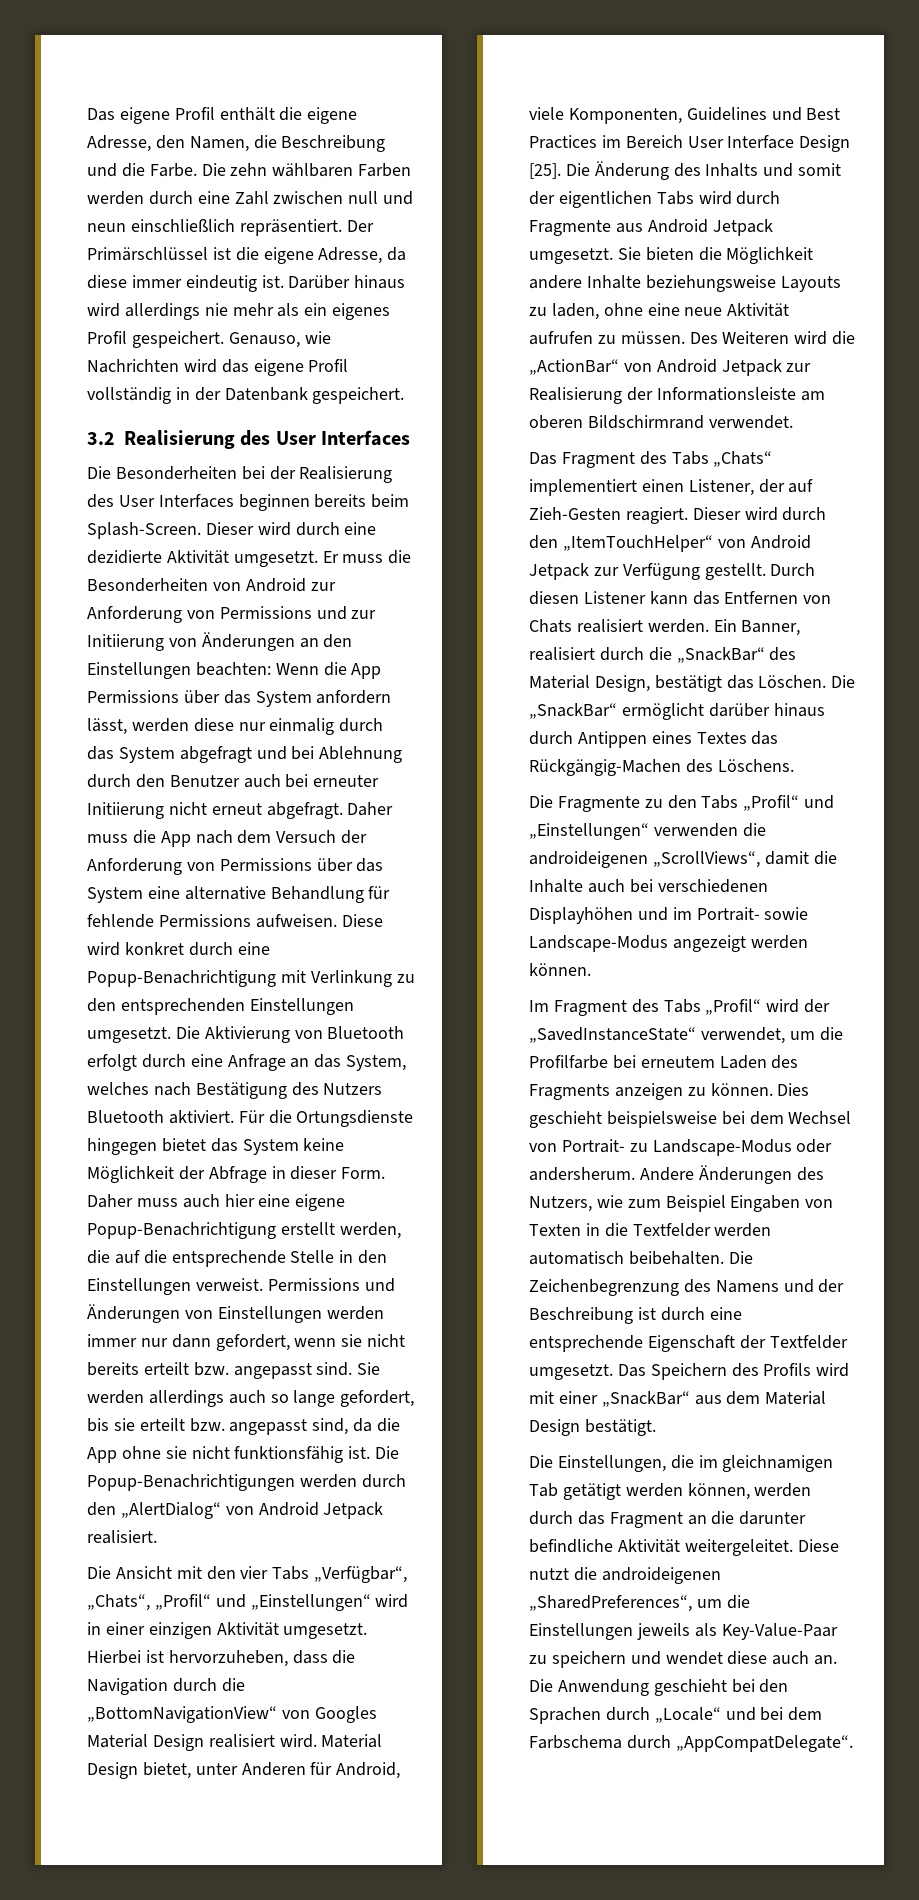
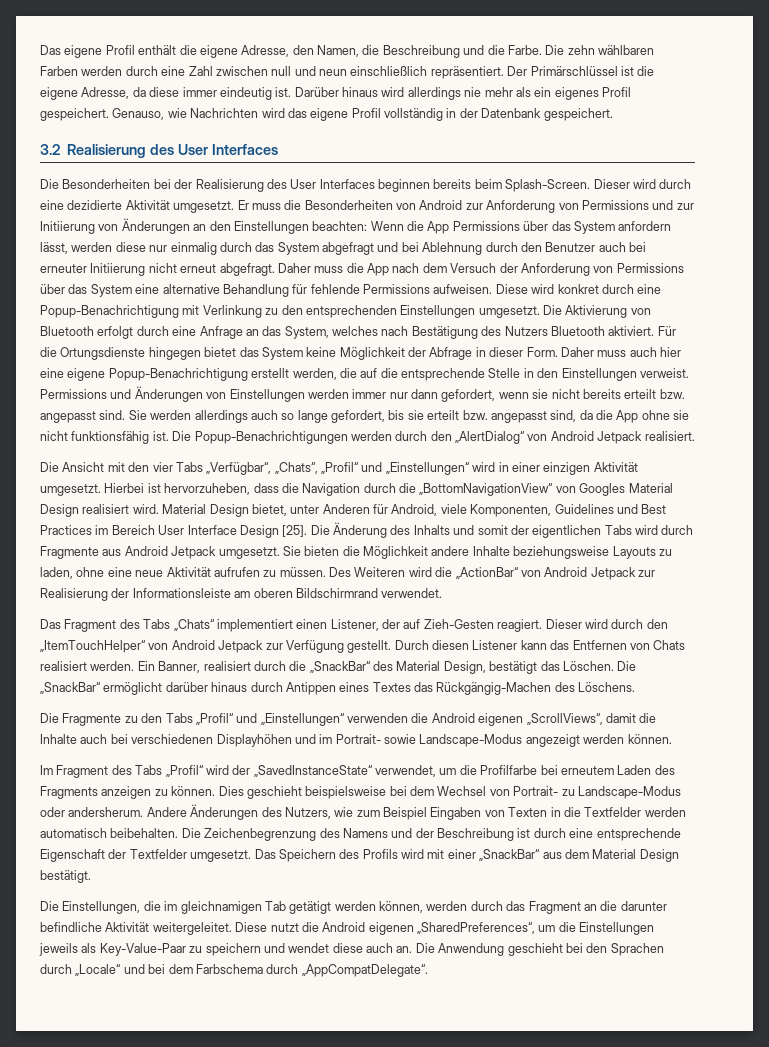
- Die Fragmente zu den Tabs „Profil“ und „Einstellungen“ verwenden die androideigenen „ScrollViews“, damit die Inhalte auch bei verschiedenen Displayhöhen und im Portrait- sowie Landscape-Modus angezeigt werden können.
+ Die Fragmente zu den Tabs „Profil“ und „Einstellungen“ verwenden die Android eigenen „ScrollViews“, damit die Inhalte auch bei verschiedenen Displayhöhen und im Portrait- sowie Landscape-Modus angezeigt werden können.
- Diese nutzt die androideigenen „SharedPreferences“, um die Einstellungen jeweils als Key-Value-Paar zu speichern und wendet diese auch an.
+ Diese nutzt die Android eigenen „SharedPreferences“, um die Einstellungen jeweils als Key-Value-Paar zu speichern und wendet diese auch an.

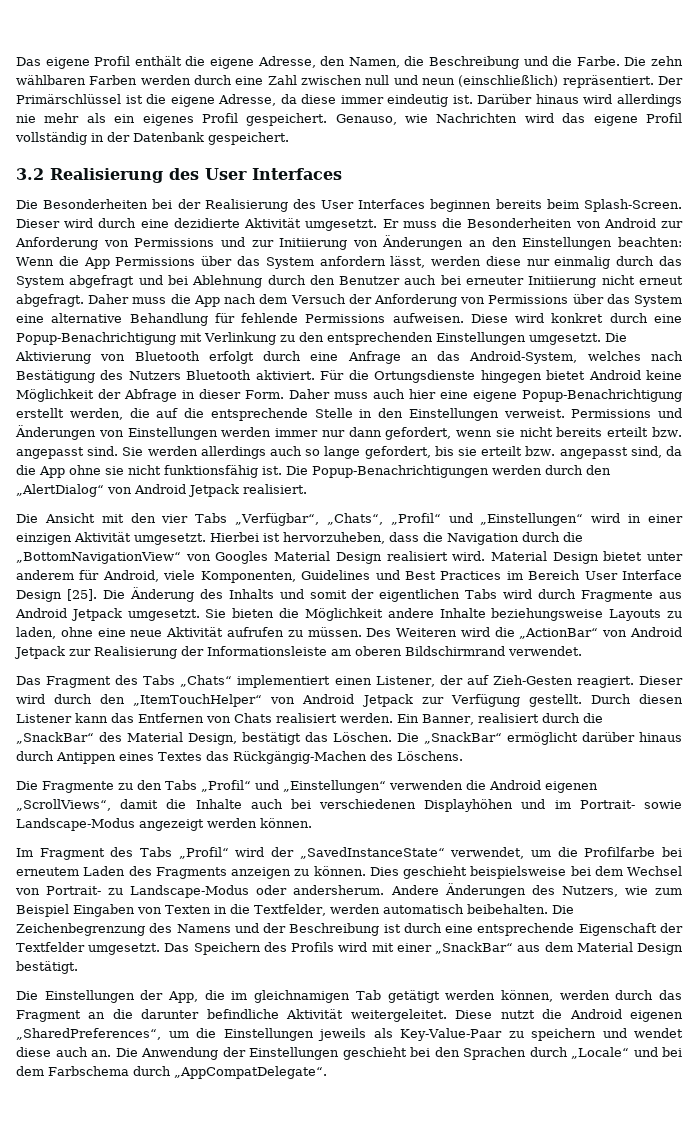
- Die zehn wählbaren Farben werden durch eine Zahl zwischen null und neun einschließlich repräsentiert.
+ Die zehn wählbaren Farben werden durch eine Zahl zwischen null und neun (einschließlich) repräsentiert.
- Die Aktivierung von Bluetooth erfolgt durch eine Anfrage an das System, welches nach Bestätigung des Nutzers Bluetooth aktiviert.
+ Die Aktivierung von Bluetooth erfolgt durch eine Anfrage an das Android-System, welches nach Bestätigung des Nutzers Bluetooth aktiviert.
- Für die Ortungsdienste hingegen bietet das System keine Möglichkeit der Abfrage in dieser Form.
+ Für die Ortungsdienste hingegen bietet Android keine Möglichkeit der Abfrage in dieser Form.
- Material Design bietet, unter Anderen für Android, viele Komponenten, Guidelines und Best Practices im Bereich User Interface Design [25].
+ Material Design bietet unter anderem für Android, viele Komponenten, Guidelines und Best Practices im Bereich User Interface Design [25].
- Andere Änderungen des Nutzers, wie zum Beispiel Eingaben von Texten in die Textfelder werden automatisch beibehalten.
+ Andere Änderungen des Nutzers, wie zum Beispiel Eingaben von Texten in die Textfelder, werden automatisch beibehalten.
- Die Einstellungen, die im gleichnamigen Tab getätigt werden können, werden durch das Fragment an die darunter befindliche Aktivität weitergeleitet.
+ Die Einstellungen der App, die im gleichnamigen Tab getätigt werden können, werden durch das Fragment an die darunter befindliche Aktivität weitergeleitet.
- Die Anwendung geschieht bei den Sprachen durch „Locale“ und bei dem Farbschema durch „AppCompatDelegate“.
+ Die Anwendung der Einstellungen geschieht bei den Sprachen durch „Locale“ und bei dem Farbschema durch „AppCompatDelegate“.

